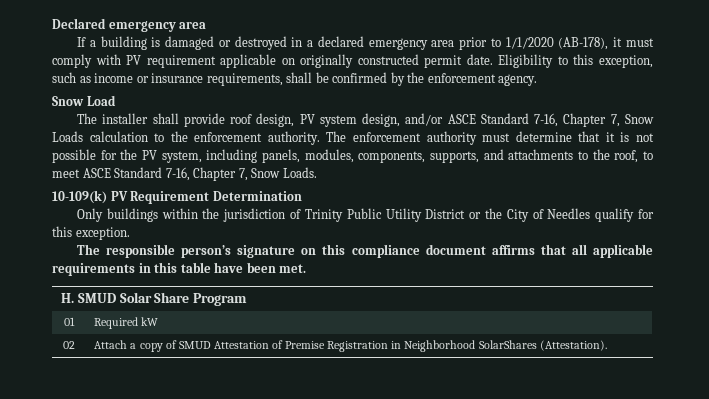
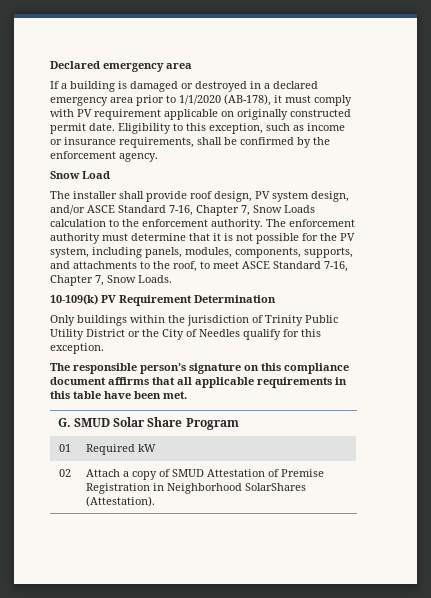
- H. SMUD Solar Share Program
+ G. SMUD Solar Share Program

